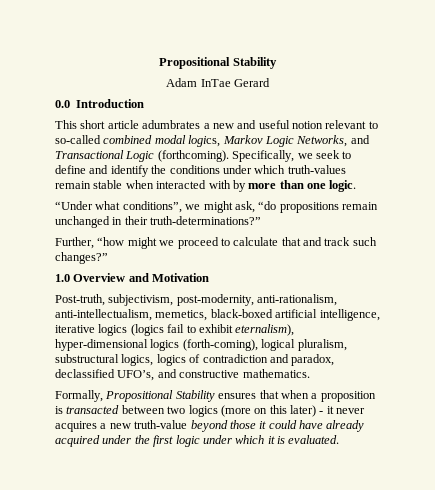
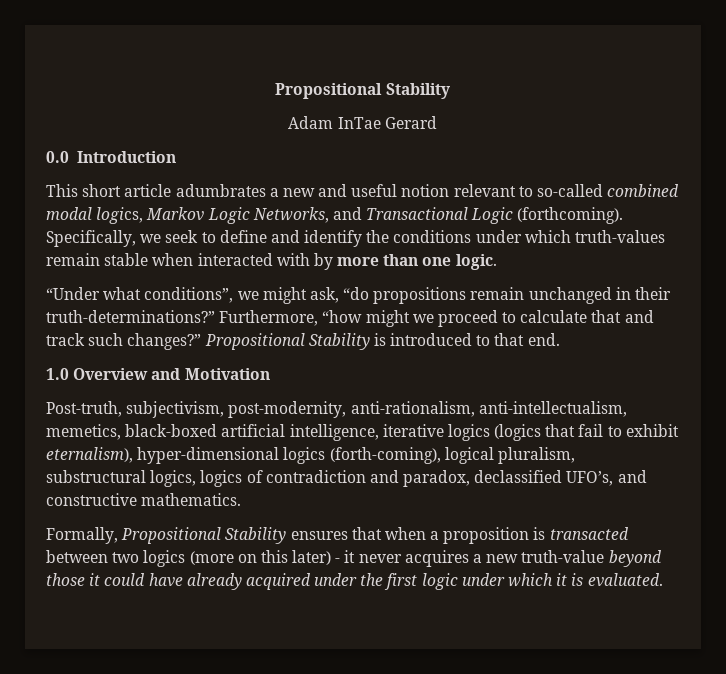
- “Under what conditions”, we might ask, “do propositions remain unchanged in their truth-determinations?”
- Further, “how might we proceed to calculate that and track such changes?”
+ “Under what conditions”, we might ask, “do propositions remain unchanged in their truth-determinations?” Furthermore, “how might we proceed to calculate that and track such changes?” Propositional Stability is introduced to that end.
- Post-truth, subjectivism, post-modernity, anti-rationalism, anti-intellectualism, memetics, black-boxed artificial intelligence, iterative logics (logics fail to exhibit eternalism), hyper-dimensional logics (forth-coming), logical pluralism, substructural logics, logics of contradiction and paradox, declassified UFO’s, and constructive mathematics.
+ Post-truth, subjectivism, post-modernity, anti-rationalism, anti-intellectualism, memetics, black-boxed artificial intelligence, iterative logics (logics that fail to exhibit eternalism), hyper-dimensional logics (forth-coming), logical pluralism, substructural logics, logics of contradiction and paradox, declassified UFO’s, and constructive mathematics.

